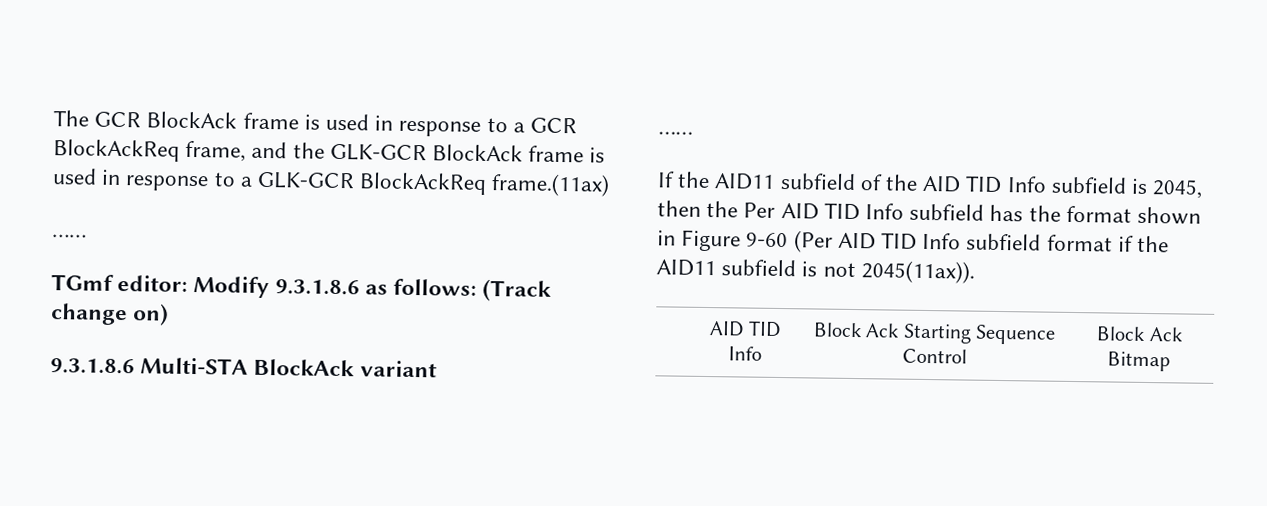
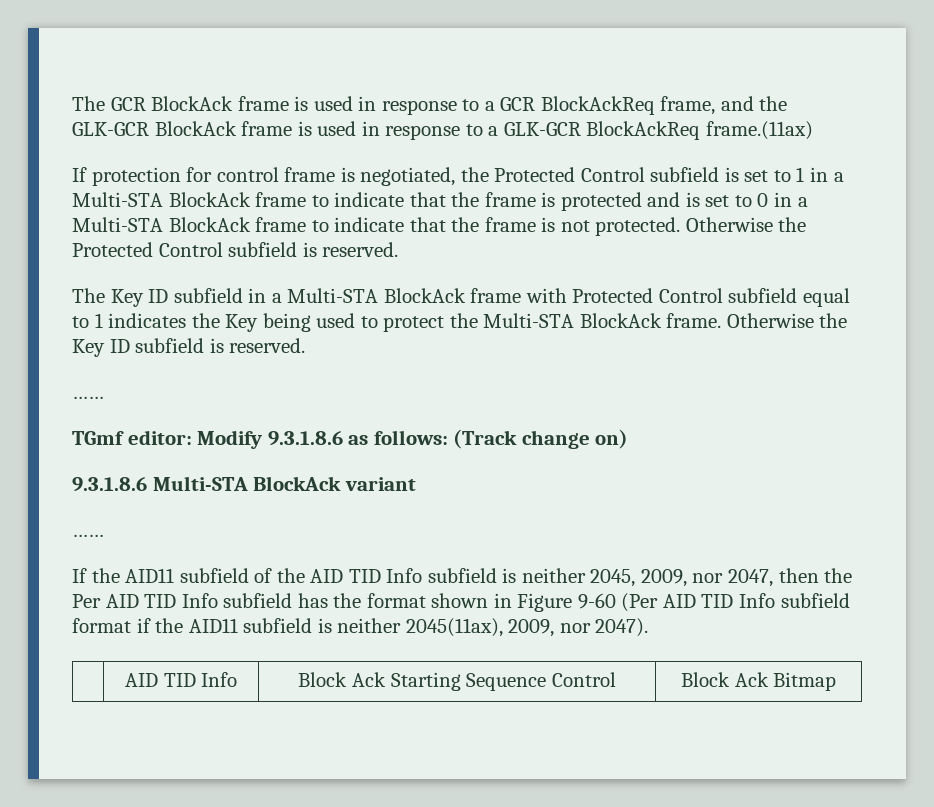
+ If protection for control frame is negotiated, the Protected Control subfield is set to 1 in a Multi-STA BlockAck frame to indicate that the frame is protected and is set to 0 in a Multi-STA BlockAck frame to indicate that the frame is not protected. Otherwise the Protected Control subfield is reserved.
+ The Key ID subfield in a Multi-STA BlockAck frame with Protected Control subfield equal to 1 indicates the Key being used to protect the Multi-STA BlockAck frame. Otherwise the Key ID subfield is reserved.
- If the AID11 subfield of the AID TID Info subfield is 2045, then the Per AID TID Info subfield has the format shown in Figure 9-60 (Per AID TID Info subfield format if the AID11 subfield is not 2045(11ax)).
+ If the AID11 subfield of the AID TID Info subfield is neither 2045, 2009, nor 2047, then the Per AID TID Info subfield has the format shown in Figure 9-60 (Per AID TID Info subfield format if the AID11 subfield is neither 2045(11ax), 2009, nor 2047).

